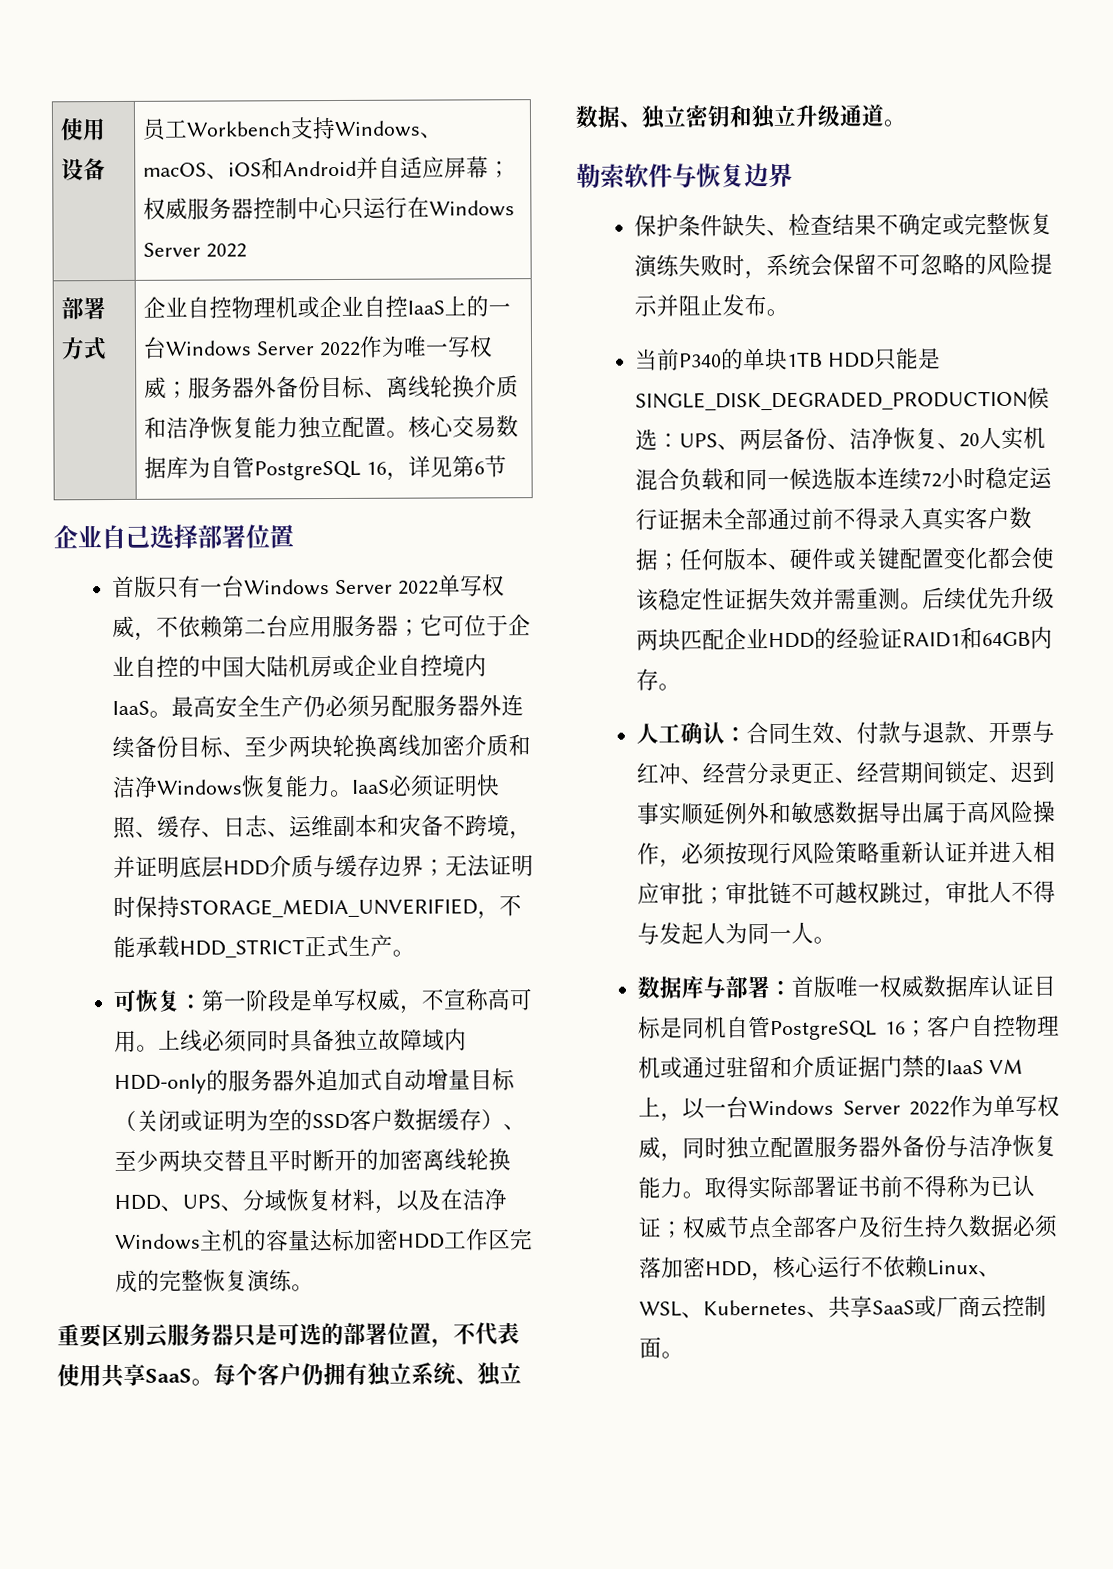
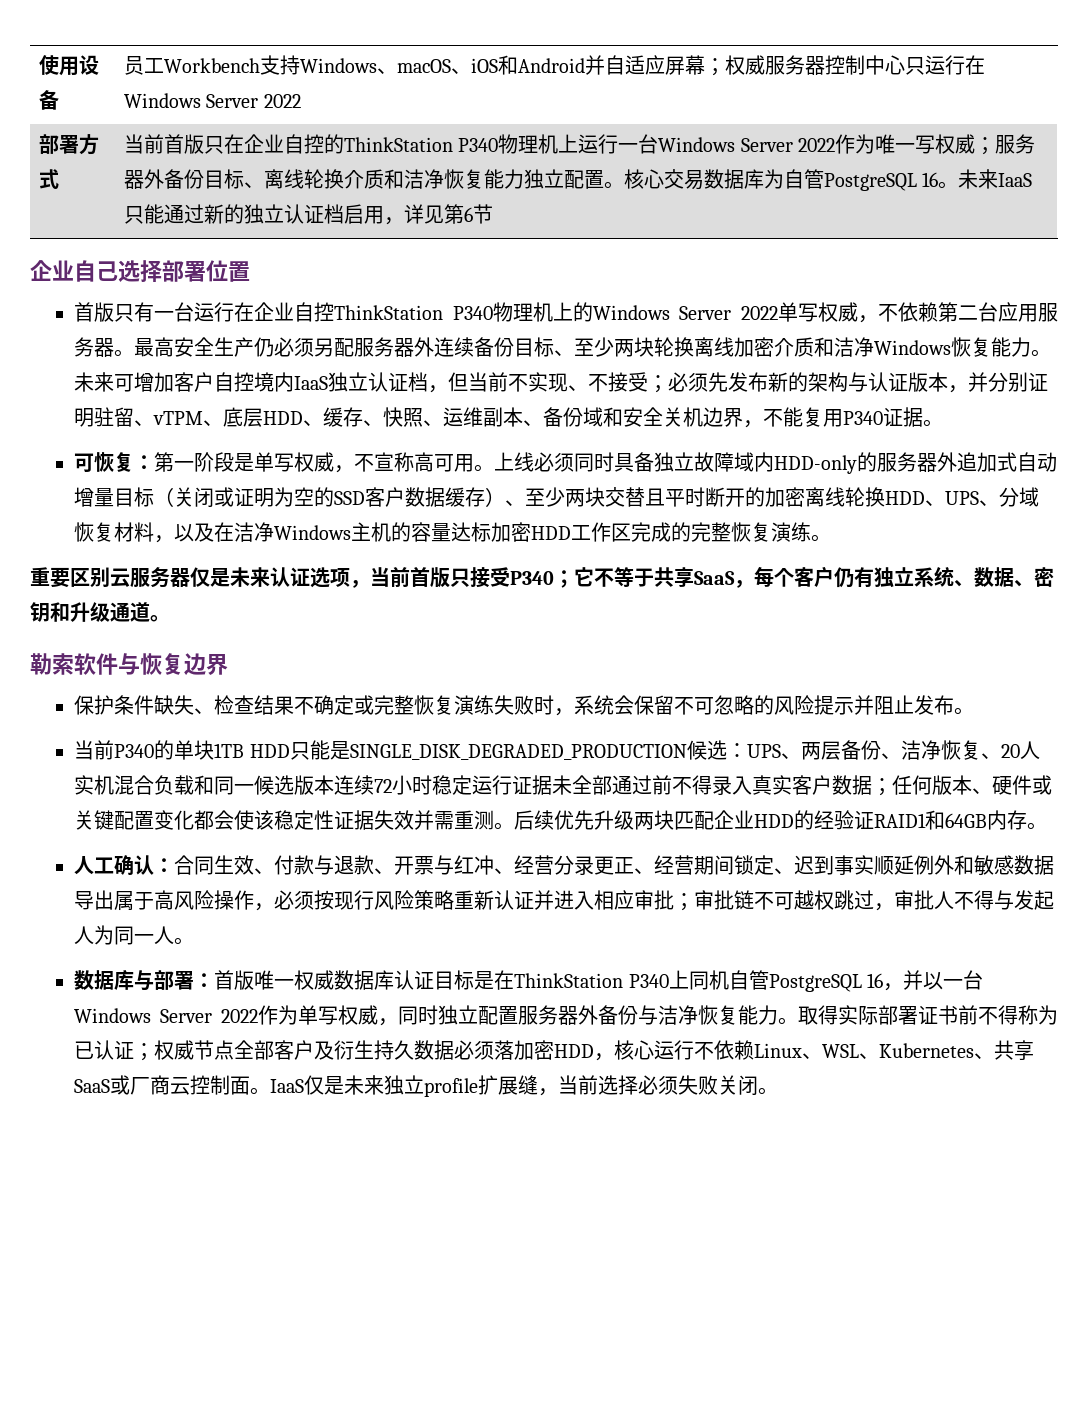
- 企业自控物理机或企业自控IaaS上的一台Windows Server 2022作为唯一写权威；服务器外备份目标、离线轮换介质和洁净恢复能力独立配置。
+ 当前首版只在企业自控的ThinkStation P340物理机上运行一台Windows Server 2022作为唯一写权威；服务器外备份目标、离线轮换介质和洁净恢复能力独立配置。
- 核心交易数据库为自管PostgreSQL 16，详见第6节
+ 核心交易数据库为自管PostgreSQL 16。未来IaaS只能通过新的独立认证档启用，详见第6节
- 首版只有一台Windows Server 2022单写权威，不依赖第二台应用服务器；它可位于企业自控的中国大陆机房或企业自控境内IaaS。
+ 首版只有一台运行在企业自控ThinkStation P340物理机上的Windows Server 2022单写权威，不依赖第二台应用服务器。
- IaaS必须证明快照、缓存、日志、运维副本和灾备不跨境，并证明底层HDD介质与缓存边界；无法证明时保持STORAGE_MEDIA_UNVERIFIED，不能承载HDD_STRICT正式生产。
+ 未来可增加客户自控境内IaaS独立认证档，但当前不实现、不接受；必须先发布新的架构与认证版本，并分别证明驻留、vTPM、底层HDD、缓存、快照、运维副本、备份域和安全关机边界，不能复用P340证据。
- 重要区别云服务器只是可选的部署位置，不代表使用共享SaaS。每个客户仍拥有独立系统、独立数据、独立密钥和独立升级通道。
+ 重要区别云服务器仅是未来认证选项，当前首版只接受P340；它不等于共享SaaS，每个客户仍有独立系统、数据、密钥和升级通道。
- 数据库与部署：首版唯一权威数据库认证目标是同机自管PostgreSQL 16；客户自控物理机或通过驻留和介质证据门禁的IaaS VM上，以一台Windows Server 2022作为单写权威，同时独立配置服务器外备份与洁净恢复能力。
+ 数据库与部署：首版唯一权威数据库认证目标是在ThinkStation P340上同机自管PostgreSQL 16，并以一台Windows Server 2022作为单写权威，同时独立配置服务器外备份与洁净恢复能力。
+ IaaS仅是未来独立profile扩展缝，当前选择必须失败关闭。

